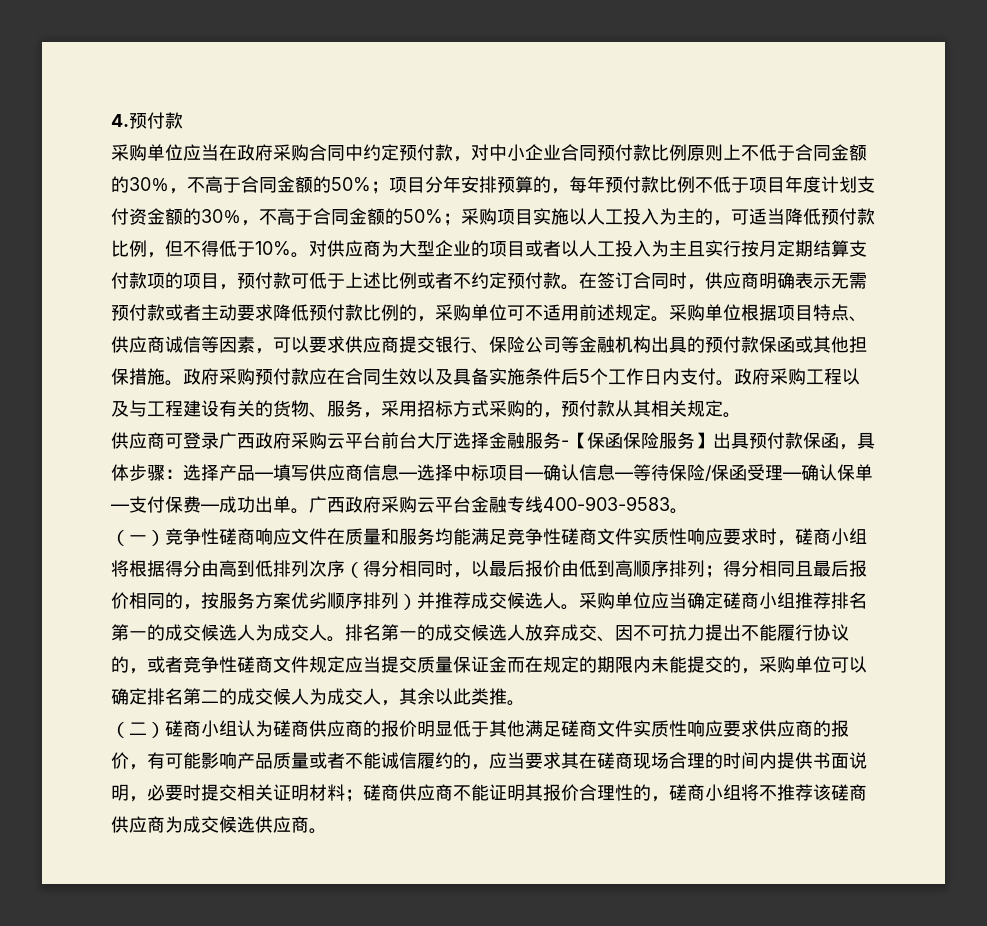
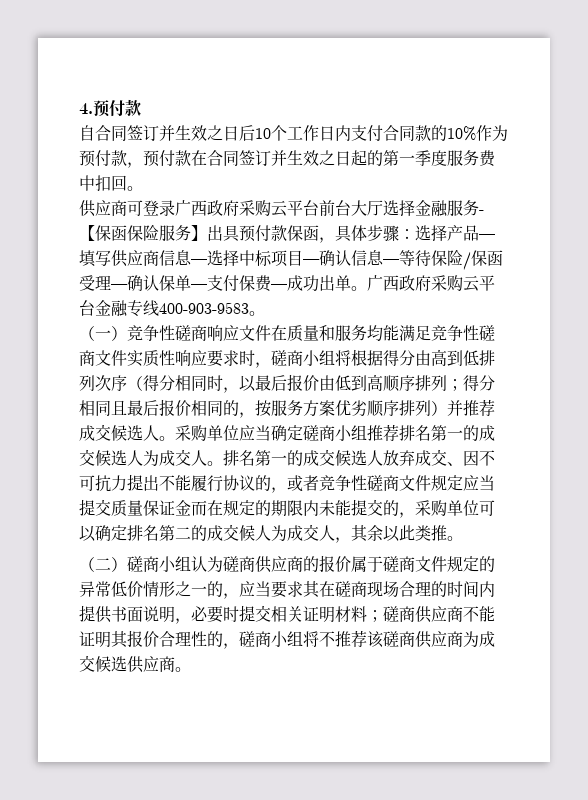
- 采购单位应当在政府采购合同中约定预付款，对中小企业合同预付款比例原则上不低于合同金额的30％，不高于合同金额的50%；项目分年安排预算的，每年预付款比例不低于项目年度计划支付资金额的30％，不高于合同金额的50%；采购项目实施以人工投入为主的，可适当降低预付款比例，但不得低于10%。对供应商为大型企业的项目或者以人工投入为主且实行按月定期结算支付款项的项目，预付款可低于上述比例或者不约定预付款。在签订合同时，供应商明确表示无需预付款或者主动要求降低预付款比例的，采购单位可不适用前述规定。采购单位根据项目特点、供应商诚信等因素，可以要求供应商提交银行、保险公司等金融机构出具的预付款保函或其他担保措施。政府采购预付款应在合同生效以及具备实施条件后5个工作日内支付。政府采购工程以及与工程建设有关的货物、服务，采用招标方式采购的，预付款从其相关规定。
+ 自合同签订并生效之日后10个工作日内支付合同款的10%作为预付款，预付款在合同签订并生效之日起的第一季度服务费中扣回。
- （二）磋商小组认为磋商供应商的报价明显低于其他满足磋商文件实质性响应要求供应商的报价，有可能影响产品质量或者不能诚信履约的，应当要求其在磋商现场合理的时间内提供书面说明，必要时提交相关证明材料；磋商供应商不能证明其报价合理性的，磋商小组将不推荐该磋商供应商为成交候选供应商。
+ （二）磋商小组认为磋商供应商的报价属于磋商文件规定的异常低价情形之一的，应当要求其在磋商现场合理的时间内提供书面说明，必要时提交相关证明材料；磋商供应商不能证明其报价合理性的，磋商小组将不推荐该磋商供应商为成交候选供应商。

